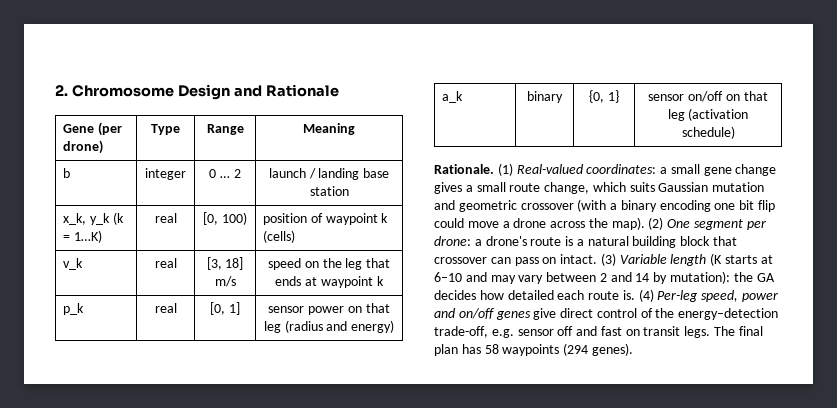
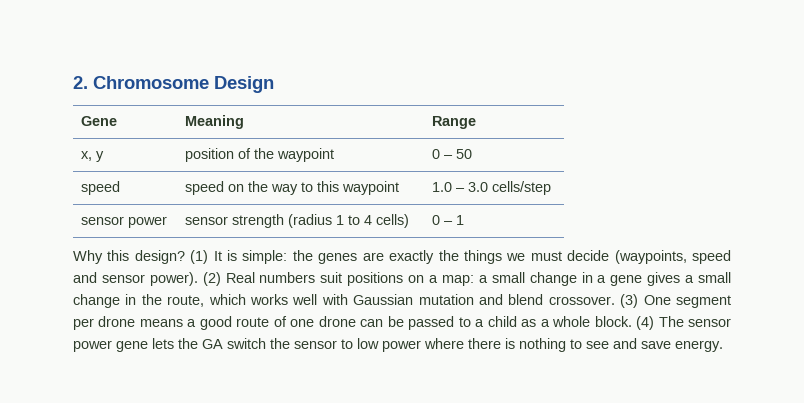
- 2. Chromosome Design and Rationale
+ 2. Chromosome Design
- Gene (per drone) | Type | Range | Meaning
- b | integer | 0 … 2 | launch / landing base station
- x_k, y_k (k = 1…K) | real | [0, 100) | position of waypoint k (cells)
- v_k | real | [3, 18] m/s | speed on the leg that ends at waypoint k
- p_k | real | [0, 1] | sensor power on that leg (radius and energy)
- a_k | binary | {0, 1} | sensor on/off on that leg (activation schedule)
- Rationale. (1) Real-valued coordinates: a small gene change gives a small route change, which suits Gaussian mutation and geometric crossover (with a binary encoding one bit flip could move a drone across the map). (2) One segment per drone: a drone's route is a natural building block that crossover can pass on intact. (3) Variable length (K starts at 6–10 and may vary between 2 and 14 by mutation): the GA decides how detailed each route is. (4) Per-leg speed, power and on/off genes give direct control of the energy–detection trade-off, e.g. sensor off and fast on transit legs. The final plan has 58 waypoints (294 genes).
+ Gene | Meaning | Range
+ x, y | position of the waypoint | 0 – 50
+ speed | speed on the way to this waypoint | 1.0 – 3.0 cells/step
+ sensor power | sensor strength (radius 1 to 4 cells) | 0 – 1
+ Why this design? (1) It is simple: the genes are exactly the things we must decide (waypoints, speed and sensor power). (2) Real numbers suit positions on a map: a small change in a gene gives a small change in the route, which works well with Gaussian mutation and blend crossover. (3) One segment per drone means a good route of one drone can be passed to a child as a whole block. (4) The sensor power gene lets the GA switch the sensor to low power where there is nothing to see and save energy.

